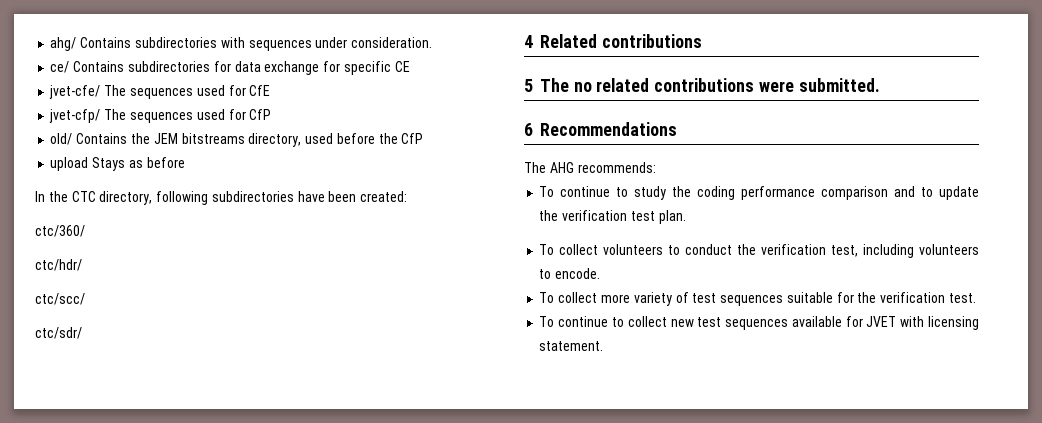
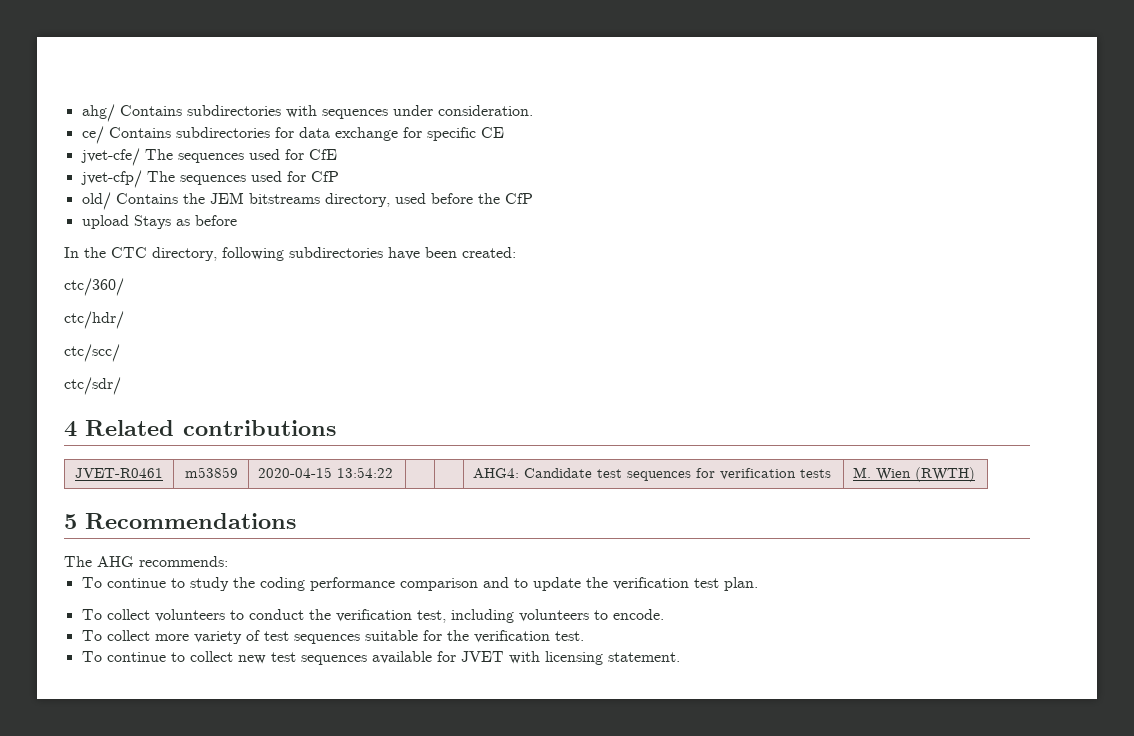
- 5 The no related contributions were submitted.
- 6 Recommendations
+ JVET-R0461 | m53859 | 2020-04-15 13:54:22 | | | AHG4: Candidate test sequences for verification tests | M. Wien (RWTH)
+ 5 Recommendations

